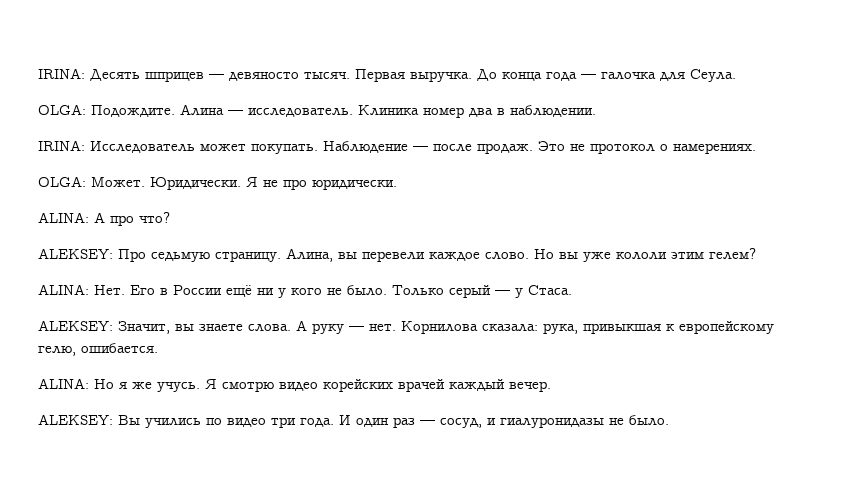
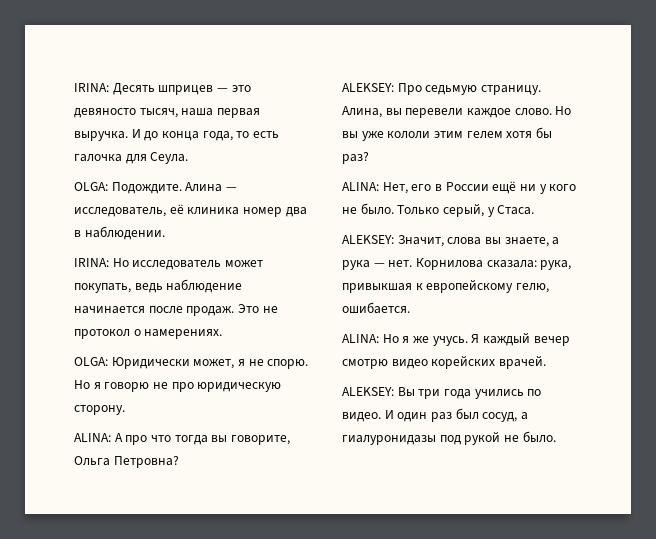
- IRINA: Десять шприцев — девяносто тысяч. Первая выручка. До конца года — галочка для Сеула.
+ IRINA: Десять шприцев — это девяносто тысяч, наша первая выручка. И до конца года, то есть галочка для Сеула.
- Алина — исследователь. Клиника номер два в наблюдении.
+ Алина — исследователь, её клиника номер два в наблюдении.
- IRINA: Исследователь может покупать. Наблюдение — после продаж.
+ IRINA: Но исследователь может покупать, ведь наблюдение начинается после продаж.
- OLGA: Может. Юридически. Я не про юридически.
- ALINA: А про что?
+ OLGA: Юридически может, я не спорю. Но я говорю не про юридическую сторону.
+ ALINA: А про что тогда вы говорите, Ольга Петровна?
- Но вы уже кололи этим гелем?
- ALINA: Нет. Его в России ещё ни у кого не было.
+ Но вы уже кололи этим гелем хотя бы раз?
+ ALINA: Нет, его в России ещё ни у кого не было.
- Только серый — у Стаса.
+ Только серый, у Стаса.
- ALEKSEY: Значит, вы знаете слова. А руку — нет.
+ ALEKSEY: Значит, слова вы знаете, а рука — нет.
- Я смотрю видео корейских врачей каждый вечер.
+ Я каждый вечер смотрю видео корейских врачей.
- ALEKSEY: Вы учились по видео три года. И один раз — сосуд, и гиалуронидазы не было.
+ ALEKSEY: Вы три года учились по видео. И один раз был сосуд, а гиалуронидазы под рукой не было.

